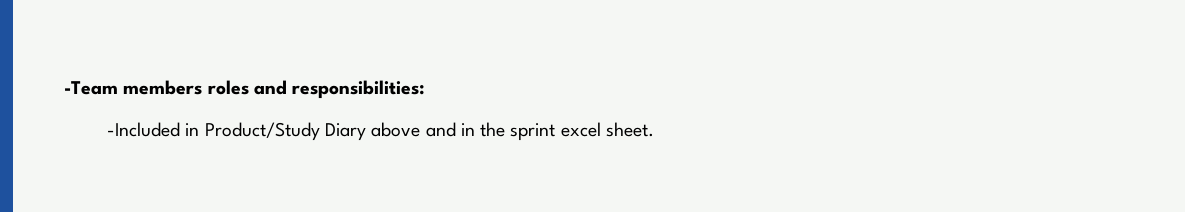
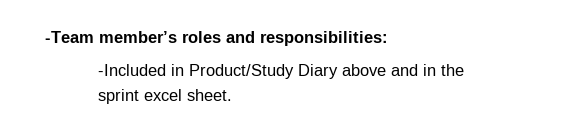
- -Team members roles and responsibilities:
+ -Team member’s roles and responsibilities:

